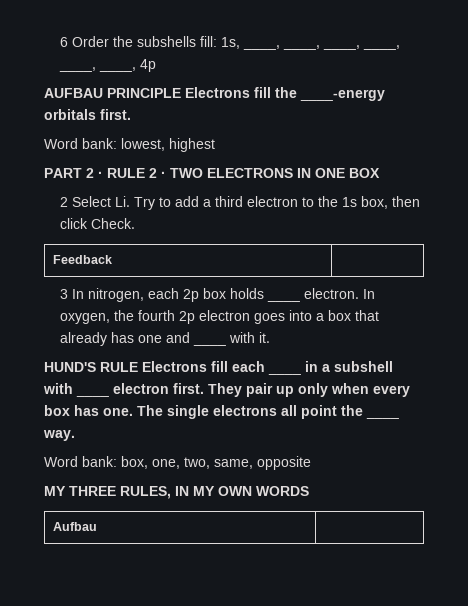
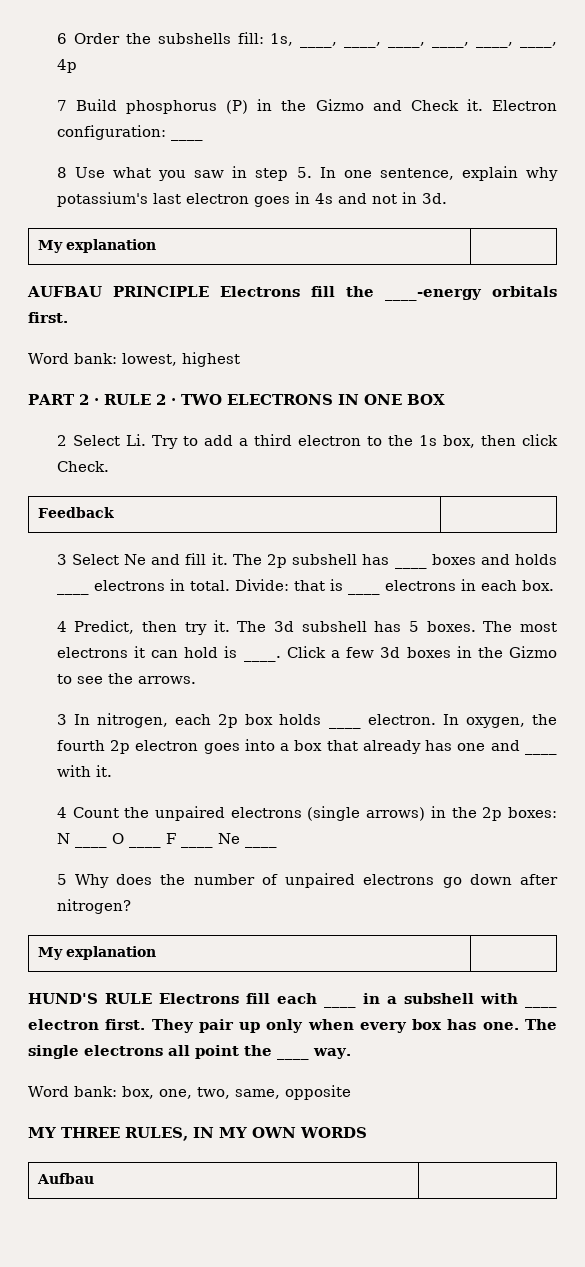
+ 7 Build phosphorus (P) in the Gizmo and Check it. Electron configuration: ____
+ 8 Use what you saw in step 5. In one sentence, explain why potassium's last electron goes in 4s and not in 3d.
+ My explanation |
+ 3 Select Ne and fill it. The 2p subshell has ____ boxes and holds ____ electrons in total. Divide: that is ____ electrons in each box.
+ 4 Predict, then try it. The 3d subshell has 5 boxes. The most electrons it can hold is ____. Click a few 3d boxes in the Gizmo to see the arrows.
+ 4 Count the unpaired electrons (single arrows) in the 2p boxes: N ____ O ____ F ____ Ne ____
+ 5 Why does the number of unpaired electrons go down after nitrogen?
+ My explanation |

